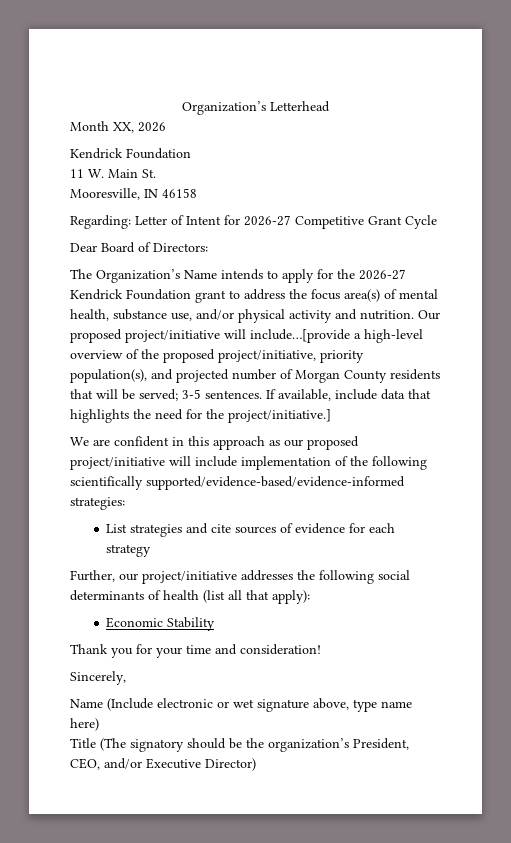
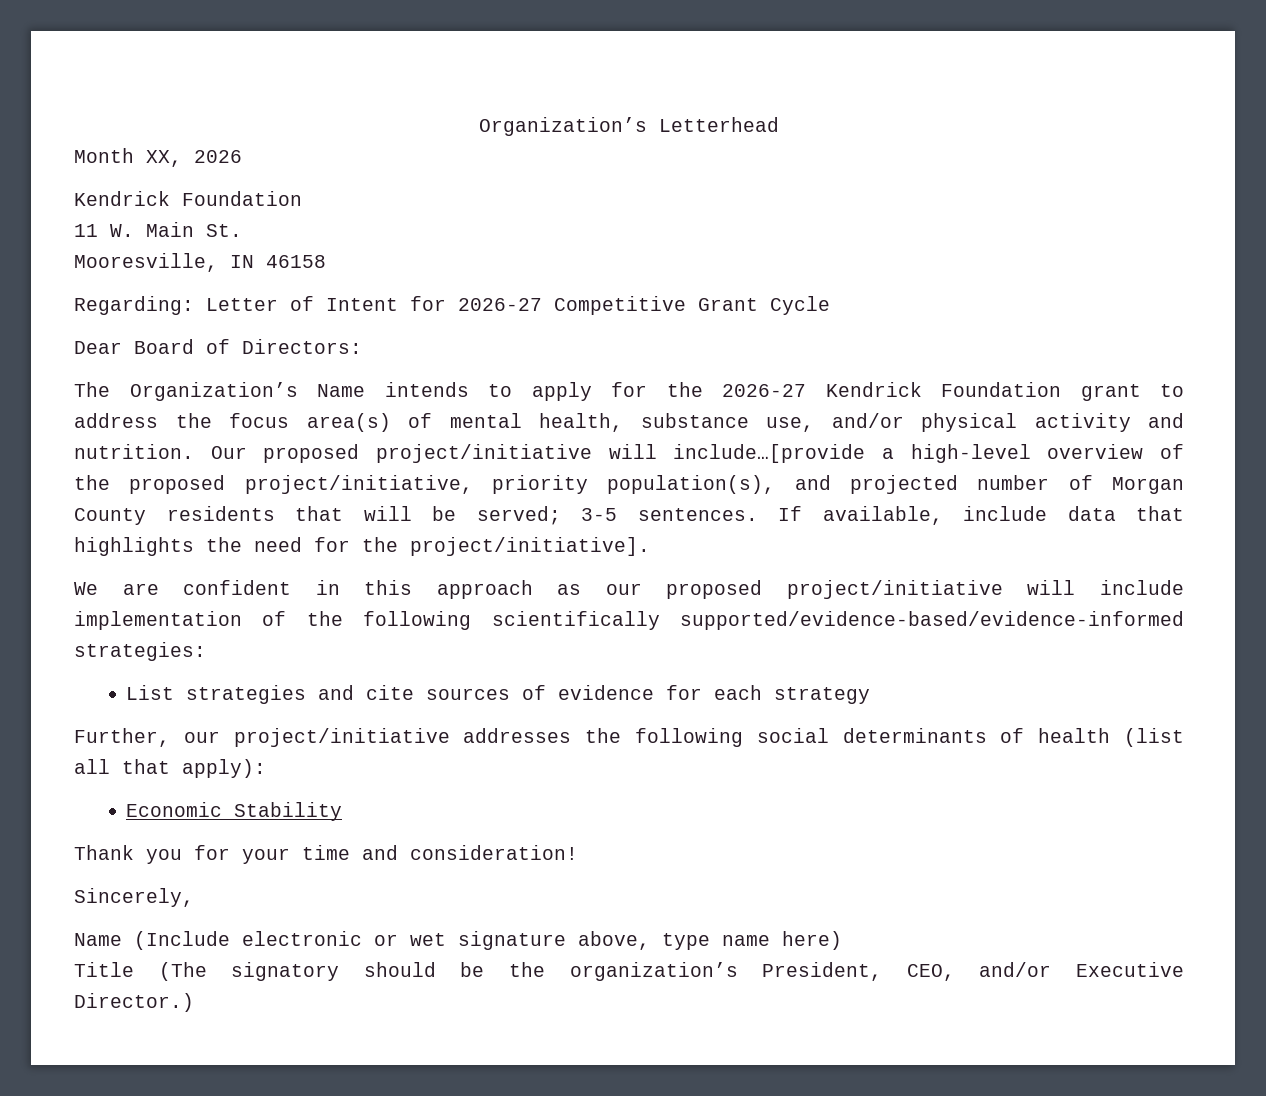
- If available, include data that highlights the need for the project/initiative.]
+ If available, include data that highlights the need for the project/initiative].
- Title (The signatory should be the organization’s President, CEO, and/or Executive Director)
+ Title (The signatory should be the organization’s President, CEO, and/or Executive Director.)

